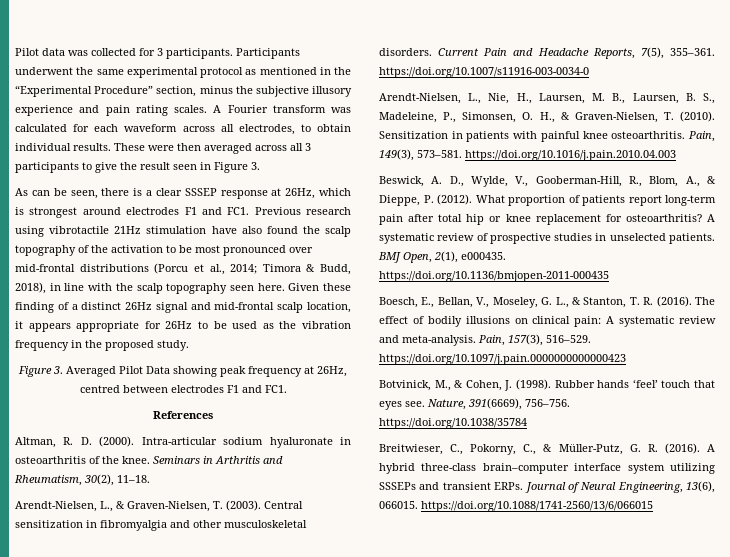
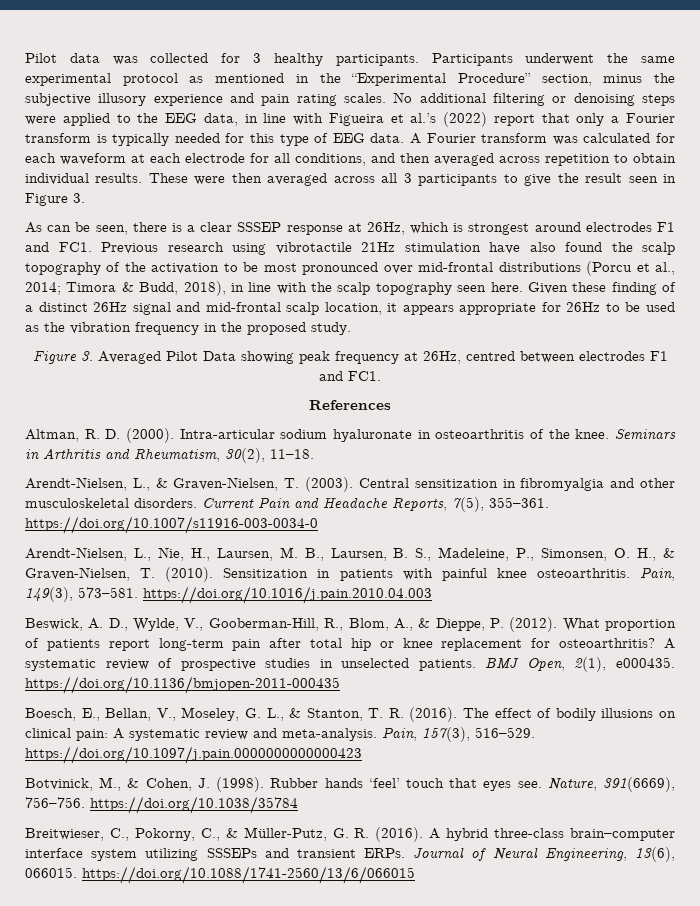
- Pilot data was collected for 3 participants.
+ Pilot data was collected for 3 healthy participants.
+ No additional filtering or denoising steps were applied to the EEG data, in line with Figueira et al.’s (2022) report that only a Fourier transform is typically needed for this type of EEG data.
- A Fourier transform was calculated for each waveform across all electrodes, to obtain individual results.
+ A Fourier transform was calculated for each waveform at each electrode for all conditions, and then averaged across repetition to obtain individual results.

